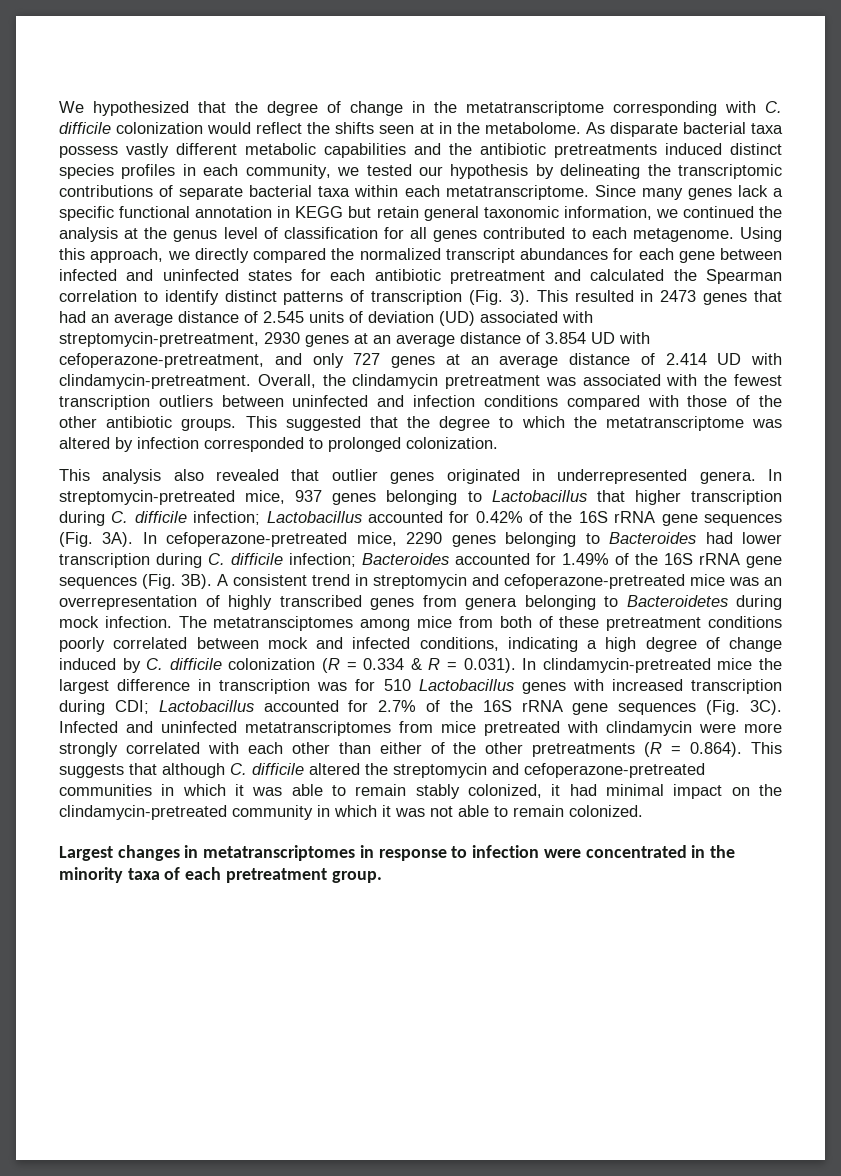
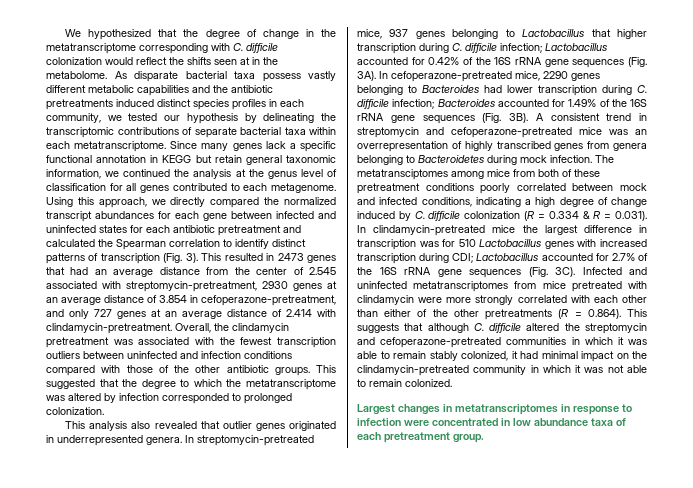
- This resulted in 2473 genes that had an average distance of 2.545 units of deviation (UD) associated with streptomycin-pretreatment, 2930 genes at an average distance of 3.854 UD with cefoperazone-pretreatment, and only 727 genes at an average distance of 2.414 UD with clindamycin-pretreatment.
+ This resulted in 2473 genes that had an average distance from the center of 2.545 associated with streptomycin-pretreatment, 2930 genes at an average distance of 3.854 in cefoperazone-pretreatment, and only 727 genes at an average distance of 2.414 with clindamycin-pretreatment.
- Largest changes in metatranscriptomes in response to infection were concentrated in the minority taxa of each pretreatment group.
+ Largest changes in metatranscriptomes in response to infection were concentrated in low abundance taxa of each pretreatment group.

